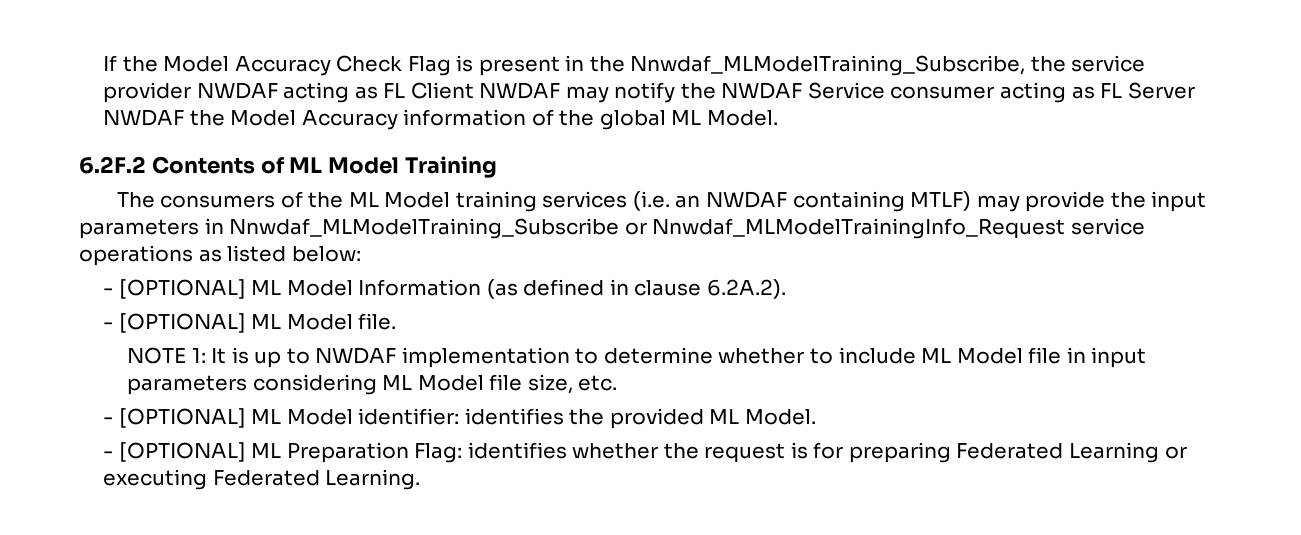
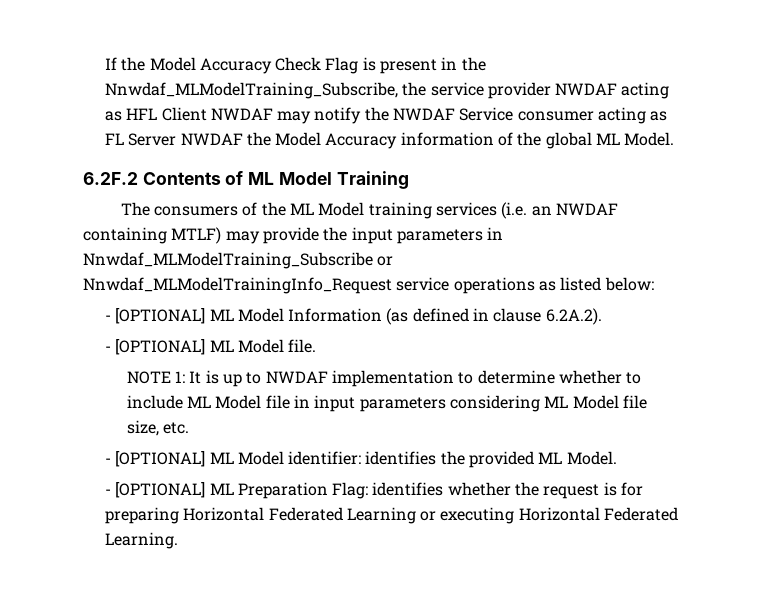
- If the Model Accuracy Check Flag is present in the Nnwdaf_MLModelTraining_Subscribe, the service provider NWDAF acting as FL Client NWDAF may notify the NWDAF Service consumer acting as FL Server NWDAF the Model Accuracy information of the global ML Model.
+ If the Model Accuracy Check Flag is present in the Nnwdaf_MLModelTraining_Subscribe, the service provider NWDAF acting as HFL Client NWDAF may notify the NWDAF Service consumer acting as FL Server NWDAF the Model Accuracy information of the global ML Model.
- - [OPTIONAL] ML Preparation Flag: identifies whether the request is for preparing Federated Learning or executing Federated Learning.
+ - [OPTIONAL] ML Preparation Flag: identifies whether the request is for preparing Horizontal Federated Learning or executing Horizontal Federated Learning.

